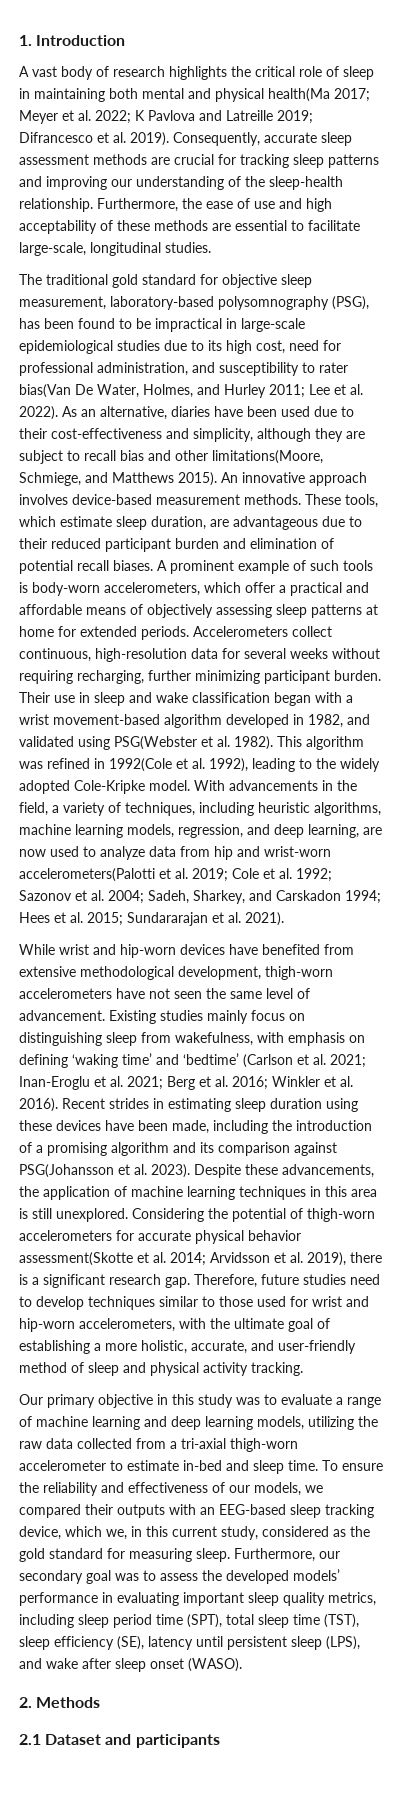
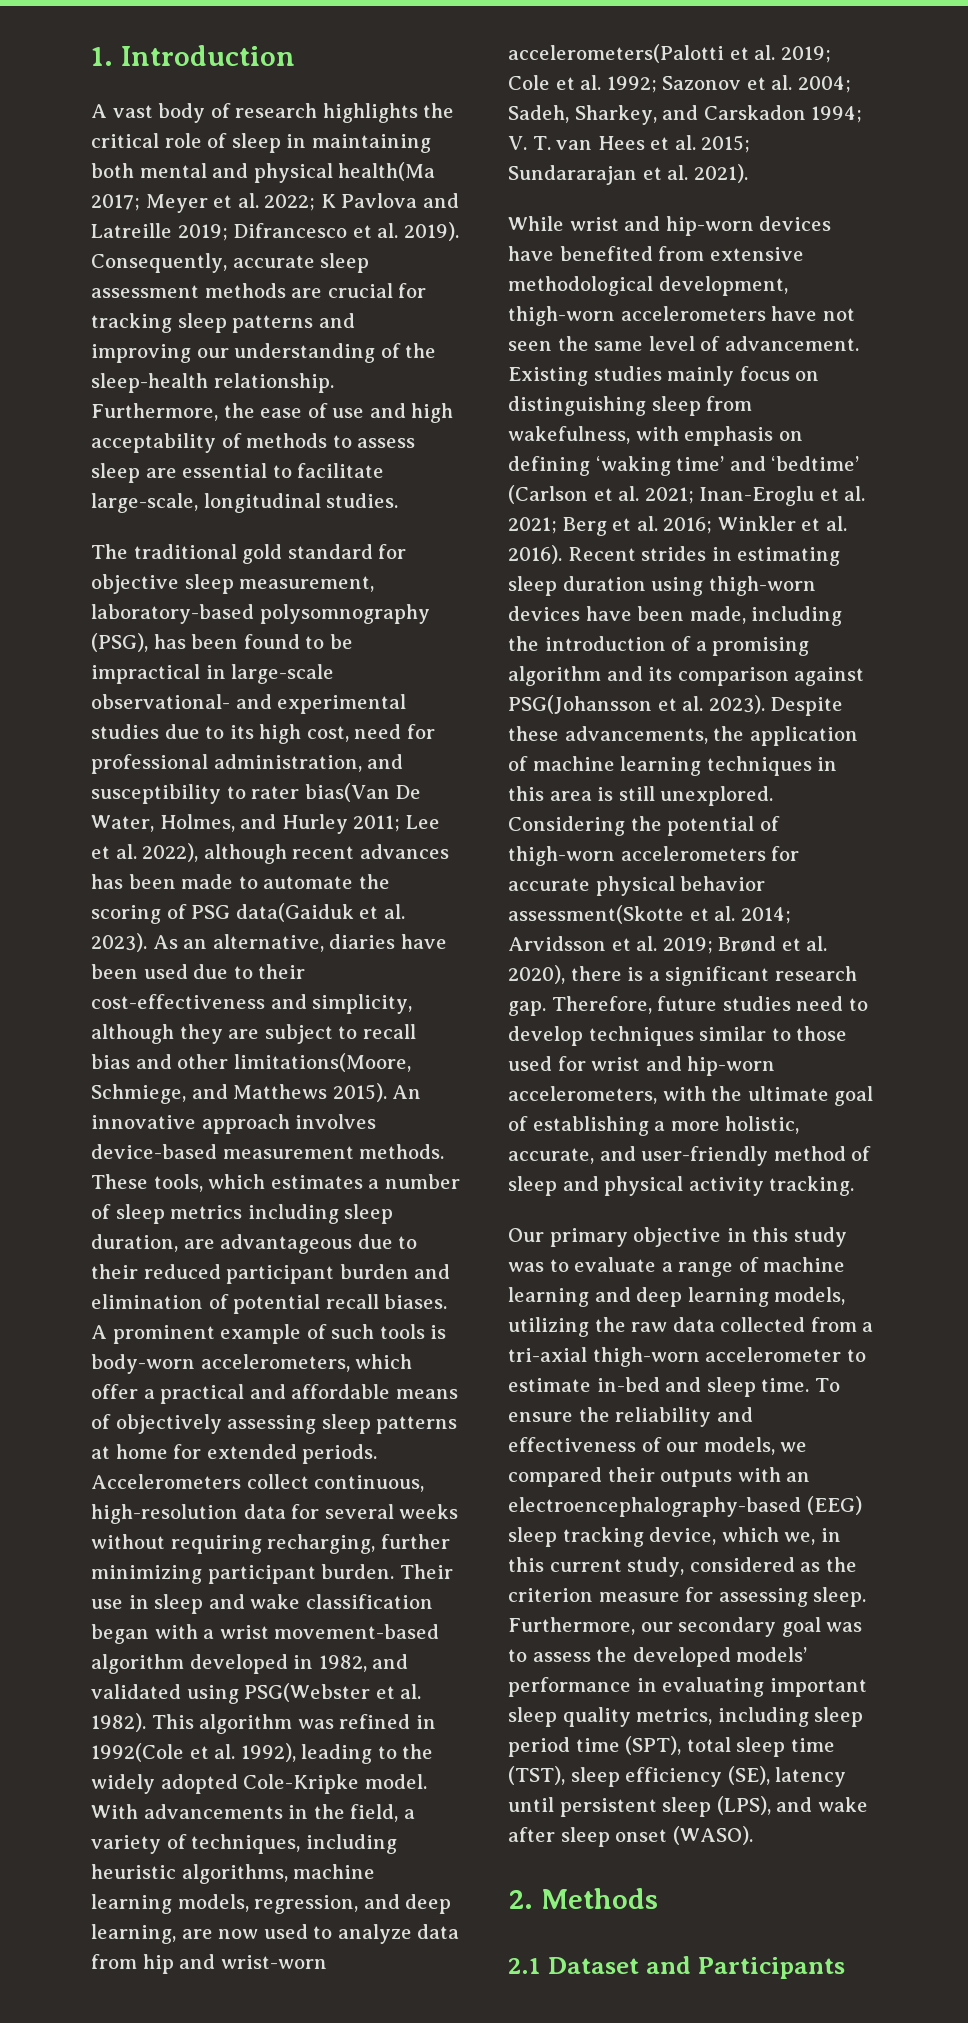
- Furthermore, the ease of use and high acceptability of these methods are essential to facilitate large-scale, longitudinal studies.
+ Furthermore, the ease of use and high acceptability of methods to assess sleep are essential to facilitate large-scale, longitudinal studies.
- The traditional gold standard for objective sleep measurement, laboratory-based polysomnography (PSG), has been found to be impractical in large-scale epidemiological studies due to its high cost, need for professional administration, and susceptibility to rater bias(Van De Water, Holmes, and Hurley 2011; Lee et al. 2022).
+ The traditional gold standard for objective sleep measurement, laboratory-based polysomnography (PSG), has been found to be impractical in large-scale observational- and experimental studies due to its high cost, need for professional administration, and susceptibility to rater bias(Van De Water, Holmes, and Hurley 2011; Lee et al. 2022), although recent advances has been made to automate the scoring of PSG data(Gaiduk et al. 2023).
- These tools, which estimate sleep duration, are advantageous due to their reduced participant burden and elimination of potential recall biases.
+ These tools, which estimates a number of sleep metrics including sleep duration, are advantageous due to their reduced participant burden and elimination of potential recall biases.
- With advancements in the field, a variety of techniques, including heuristic algorithms, machine learning models, regression, and deep learning, are now used to analyze data from hip and wrist-worn accelerometers(Palotti et al. 2019; Cole et al. 1992; Sazonov et al. 2004; Sadeh, Sharkey, and Carskadon 1994; Hees et al. 2015; Sundararajan et al. 2021).
+ With advancements in the field, a variety of techniques, including heuristic algorithms, machine learning models, regression, and deep learning, are now used to analyze data from hip and wrist-worn accelerometers(Palotti et al. 2019; Cole et al. 1992; Sazonov et al. 2004; Sadeh, Sharkey, and Carskadon 1994; V. T. van Hees et al. 2015; Sundararajan et al. 2021).
- Recent strides in estimating sleep duration using these devices have been made, including the introduction of a promising algorithm and its comparison against PSG(Johansson et al. 2023).
+ Recent strides in estimating sleep duration using thigh-worn devices have been made, including the introduction of a promising algorithm and its comparison against PSG(Johansson et al. 2023).
- Considering the potential of thigh-worn accelerometers for accurate physical behavior assessment(Skotte et al. 2014; Arvidsson et al. 2019), there is a significant research gap.
+ Considering the potential of thigh-worn accelerometers for accurate physical behavior assessment(Skotte et al. 2014; Arvidsson et al. 2019; Brønd et al. 2020), there is a significant research gap.
- To ensure the reliability and effectiveness of our models, we compared their outputs with an EEG-based sleep tracking device, which we, in this current study, considered as the gold standard for measuring sleep.
+ To ensure the reliability and effectiveness of our models, we compared their outputs with an electroencephalography-based (EEG) sleep tracking device, which we, in this current study, considered as the criterion measure for assessing sleep.
- 2.1 Dataset and participants
+ 2.1 Dataset and Participants

